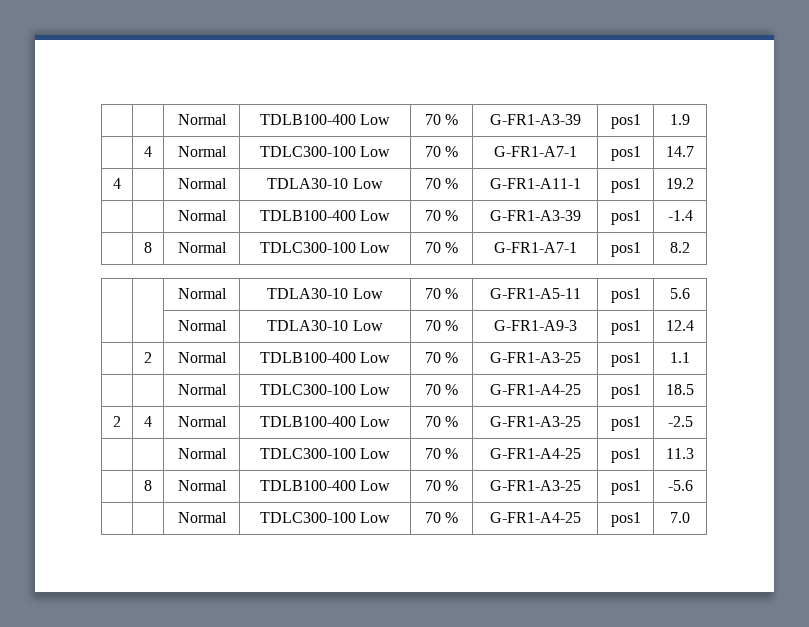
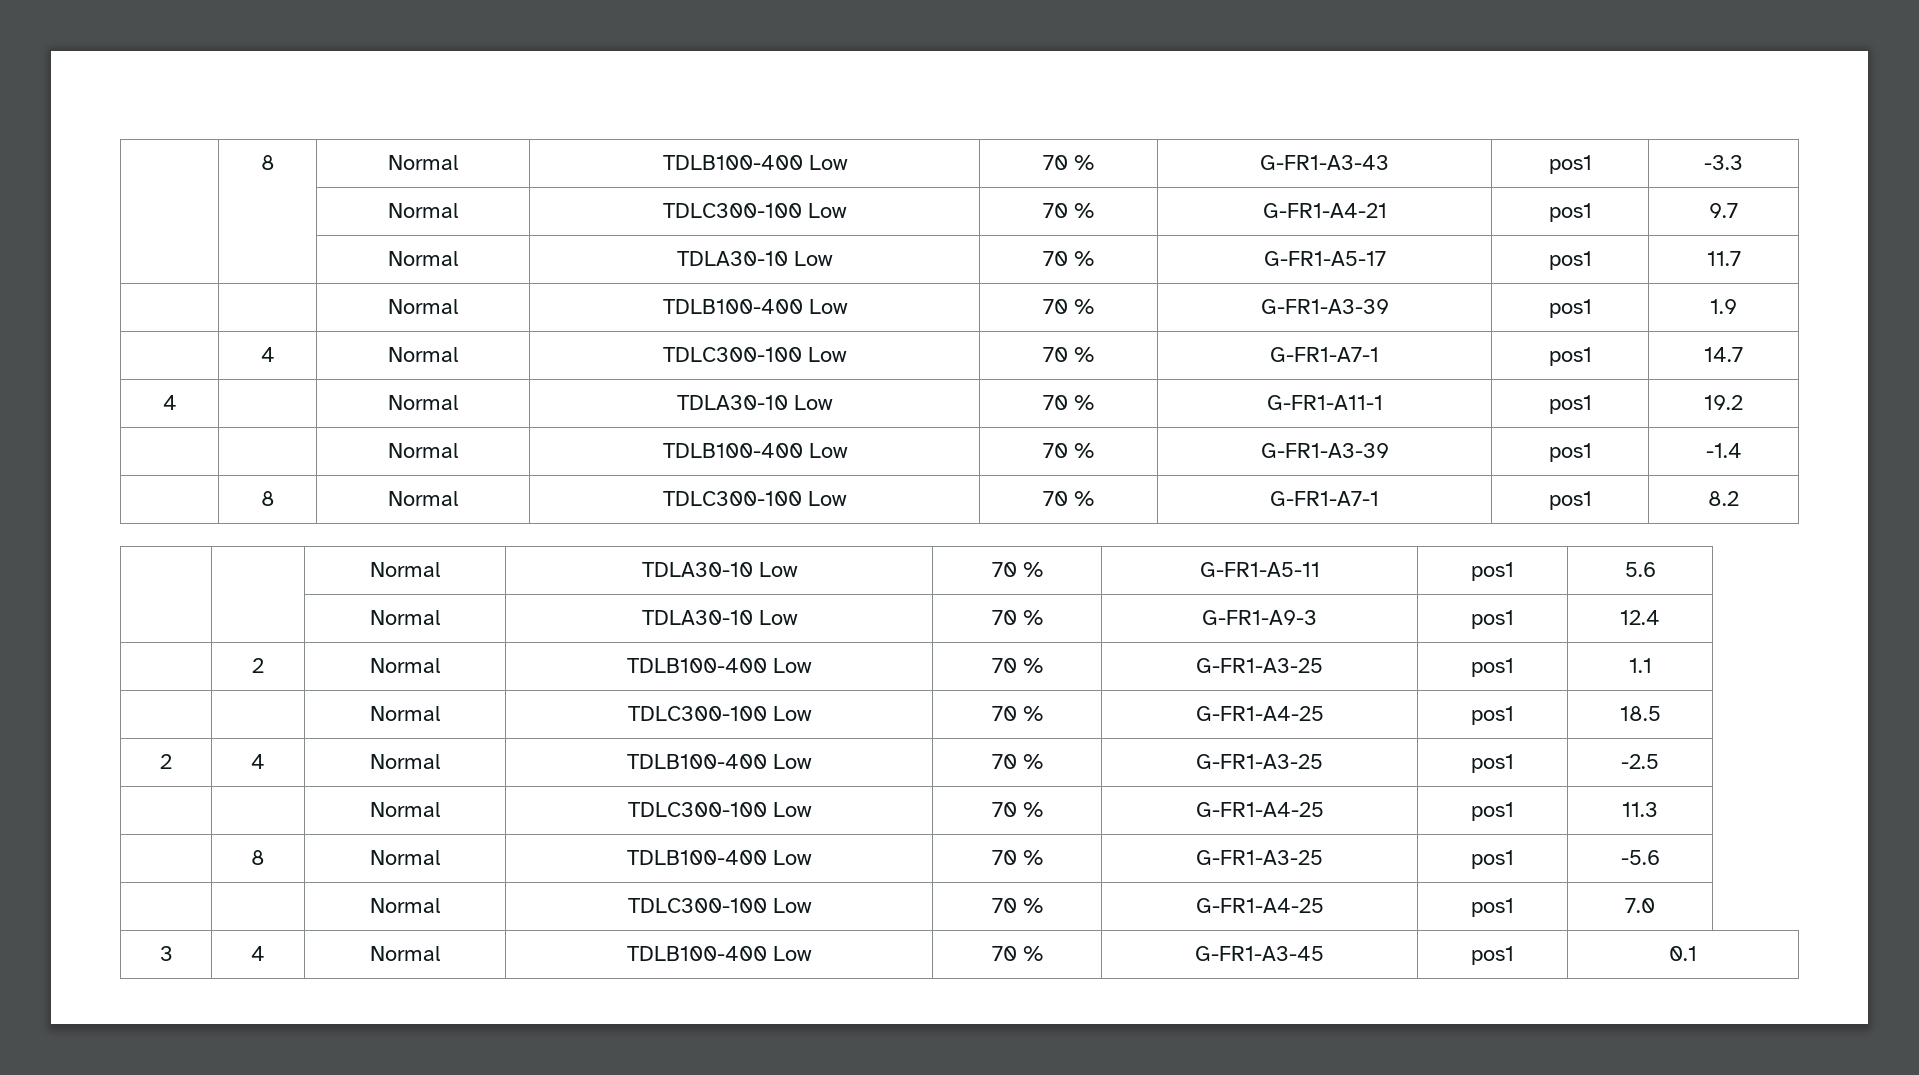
+ | 8 | Normal | TDLB100-400 Low | 70 % | G-FR1-A3-43 | pos1 | -3.3
+ | | Normal | TDLC300-100 Low | 70 % | G-FR1-A4-21 | pos1 | 9.7
+ | | Normal | TDLA30-10 Low | 70 % | G-FR1-A5-17 | pos1 | 11.7
+ 3 | 4 | Normal | TDLB100-400 Low | 70 % | G-FR1-A3-45 | pos1 | 0.1

